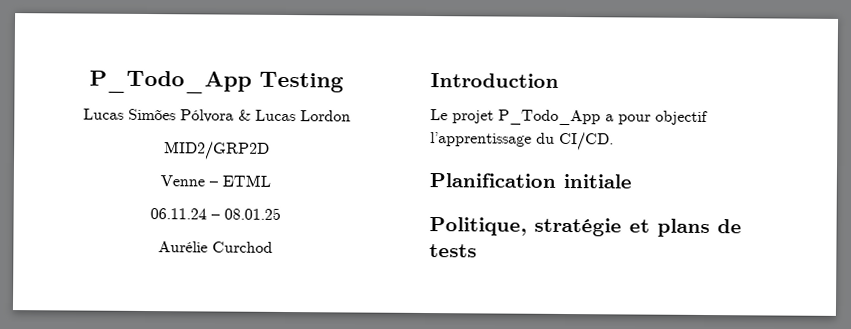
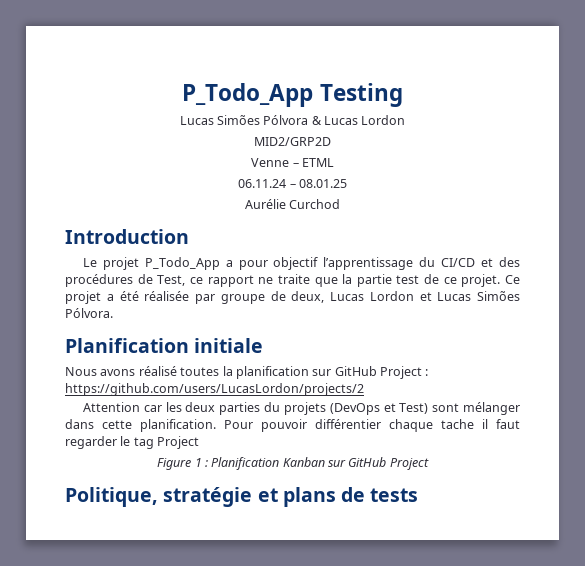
- Le projet P_Todo_App a pour objectif l’apprentissage du CI/CD.
+ Le projet P_Todo_App a pour objectif l’apprentissage du CI/CD et des procédures de Test, ce rapport ne traite que la partie test de ce projet. Ce projet a été réalisée par groupe de deux, Lucas Lordon et Lucas Simões Pólvora.
  Planification initiale
+ Nous avons réalisé toutes la planification sur GitHub Project : https://github.com/users/LucasLordon/projects/2
+ Attention car les deux parties du projets (DevOps et Test) sont mélanger dans cette planification. Pour pouvoir différentier chaque tache il faut regarder le tag Project
+ Figure 1 : Planification Kanban sur GitHub Project

